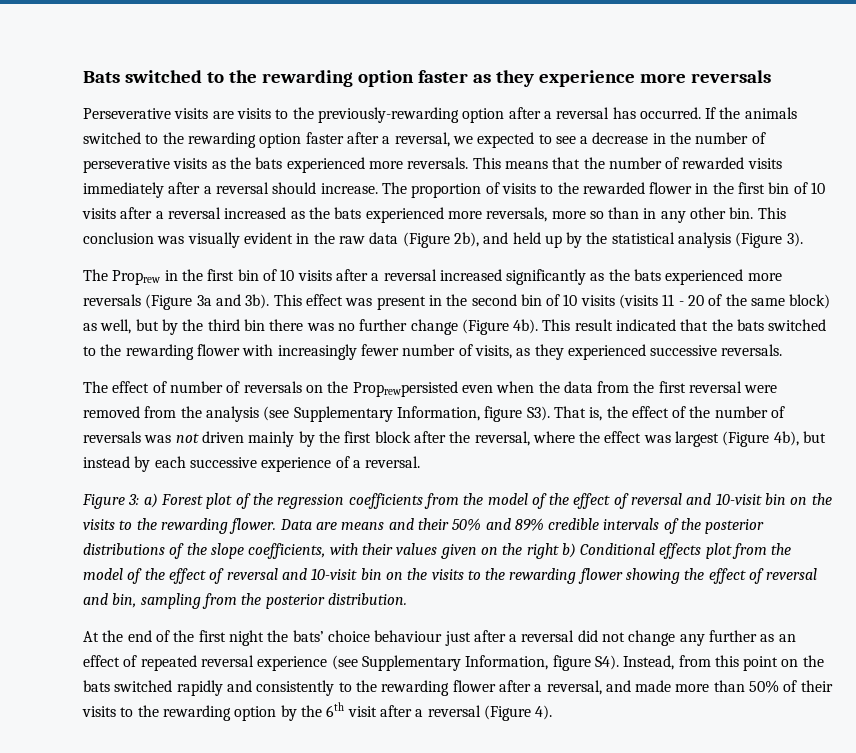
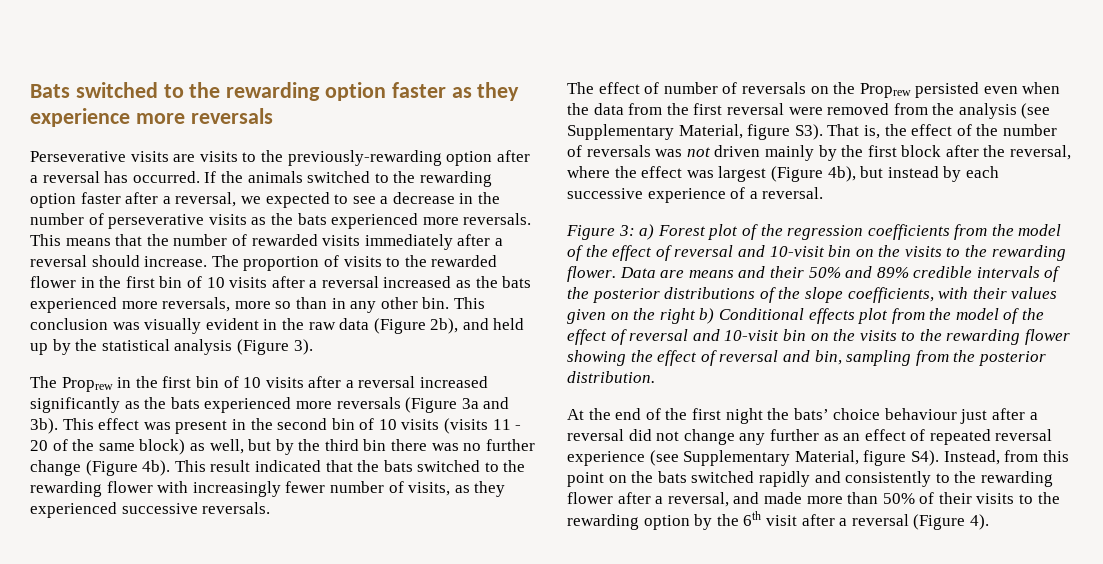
- The effect of number of reversals on the Proprewpersisted even when the data from the first reversal were removed from the analysis (see Supplementary Information, figure S3). That is, the effect of the number of reversals was not driven mainly by the first block after the reversal, where the effect was largest (Figure 4b), but instead by each successive experience of a reversal.
+ The effect of number of reversals on the Proprew persisted even when the data from the first reversal were removed from the analysis (see Supplementary Material, figure S3). That is, the effect of the number of reversals was not driven mainly by the first block after the reversal, where the effect was largest (Figure 4b), but instead by each successive experience of a reversal.
- At the end of the first night the bats’ choice behaviour just after a reversal did not change any further as an effect of repeated reversal experience (see Supplementary Information, figure S4). Instead, from this point on the bats switched rapidly and consistently to the rewarding flower after a reversal, and made more than 50% of their visits to the rewarding option by the 6th visit after a reversal (Figure 4).
+ At the end of the first night the bats’ choice behaviour just after a reversal did not change any further as an effect of repeated reversal experience (see Supplementary Material, figure S4). Instead, from this point on the bats switched rapidly and consistently to the rewarding flower after a reversal, and made more than 50% of their visits to the rewarding option by the 6th visit after a reversal (Figure 4).

